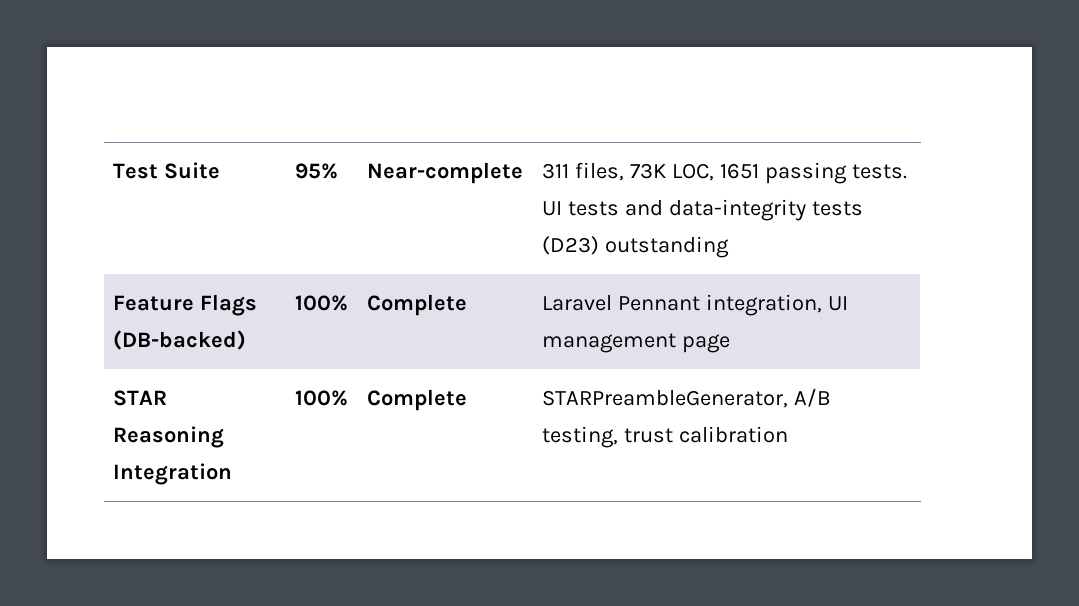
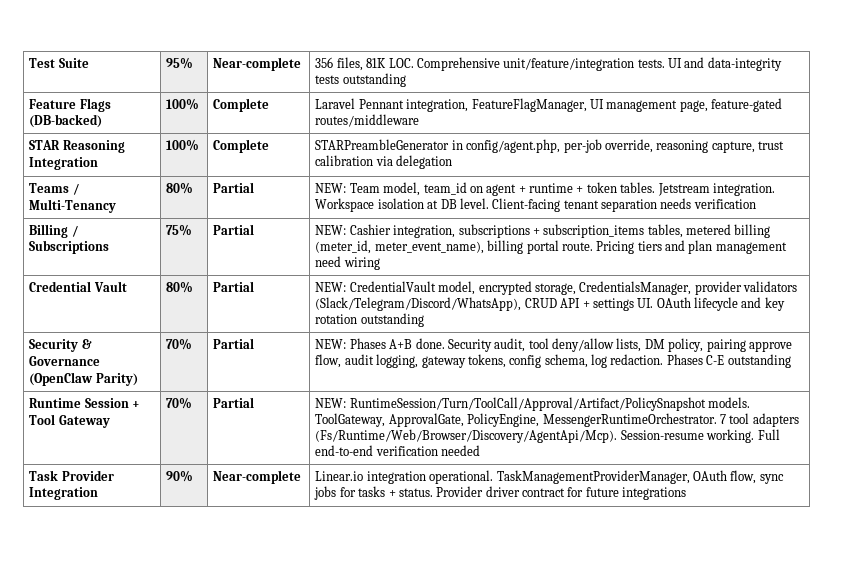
- Test Suite | 95% | Near-complete | 311 files, 73K LOC, 1651 passing tests. UI tests and data-integrity tests (D23) outstanding
+ Test Suite | 95% | Near-complete | 356 files, 81K LOC. Comprehensive unit/feature/integration tests. UI and data-integrity tests outstanding
- Feature Flags (DB-backed) | 100% | Complete | Laravel Pennant integration, UI management page
+ Feature Flags (DB-backed) | 100% | Complete | Laravel Pennant integration, FeatureFlagManager, UI management page, feature-gated routes/middleware
- STAR Reasoning Integration | 100% | Complete | STARPreambleGenerator, A/B testing, trust calibration
+ STAR Reasoning Integration | 100% | Complete | STARPreambleGenerator in config/agent.php, per-job override, reasoning capture, trust calibration via delegation
+ Teams / Multi-Tenancy | 80% | Partial | NEW: Team model, team_id on agent + runtime + token tables. Jetstream integration. Workspace isolation at DB level. Client-facing tenant separation needs verification
+ Billing / Subscriptions | 75% | Partial | NEW: Cashier integration, subscriptions + subscription_items tables, metered billing (meter_id, meter_event_name), billing portal route. Pricing tiers and plan management need wiring
+ Credential Vault | 80% | Partial | NEW: CredentialVault model, encrypted storage, CredentialsManager, provider validators (Slack/Telegram/Discord/WhatsApp), CRUD API + settings UI. OAuth lifecycle and key rotation outstanding
+ Security & Governance (OpenClaw Parity) | 70% | Partial | NEW: Phases A+B done. Security audit, tool deny/allow lists, DM policy, pairing approve flow, audit logging, gateway tokens, config schema, log redaction. Phases C-E outstanding
+ Runtime Session + Tool Gateway | 70% | Partial | NEW: RuntimeSession/Turn/ToolCall/Approval/Artifact/PolicySnapshot models. ToolGateway, ApprovalGate, PolicyEngine, MessengerRuntimeOrchestrator. 7 tool adapters (Fs/Runtime/Web/Browser/Discovery/AgentApi/Mcp). Session-resume working. Full end-to-end verification needed
+ Task Provider Integration | 90% | Near-complete | Linear.io integration operational. TaskManagementProviderManager, OAuth flow, sync jobs for tasks + status. Provider driver contract for future integrations

